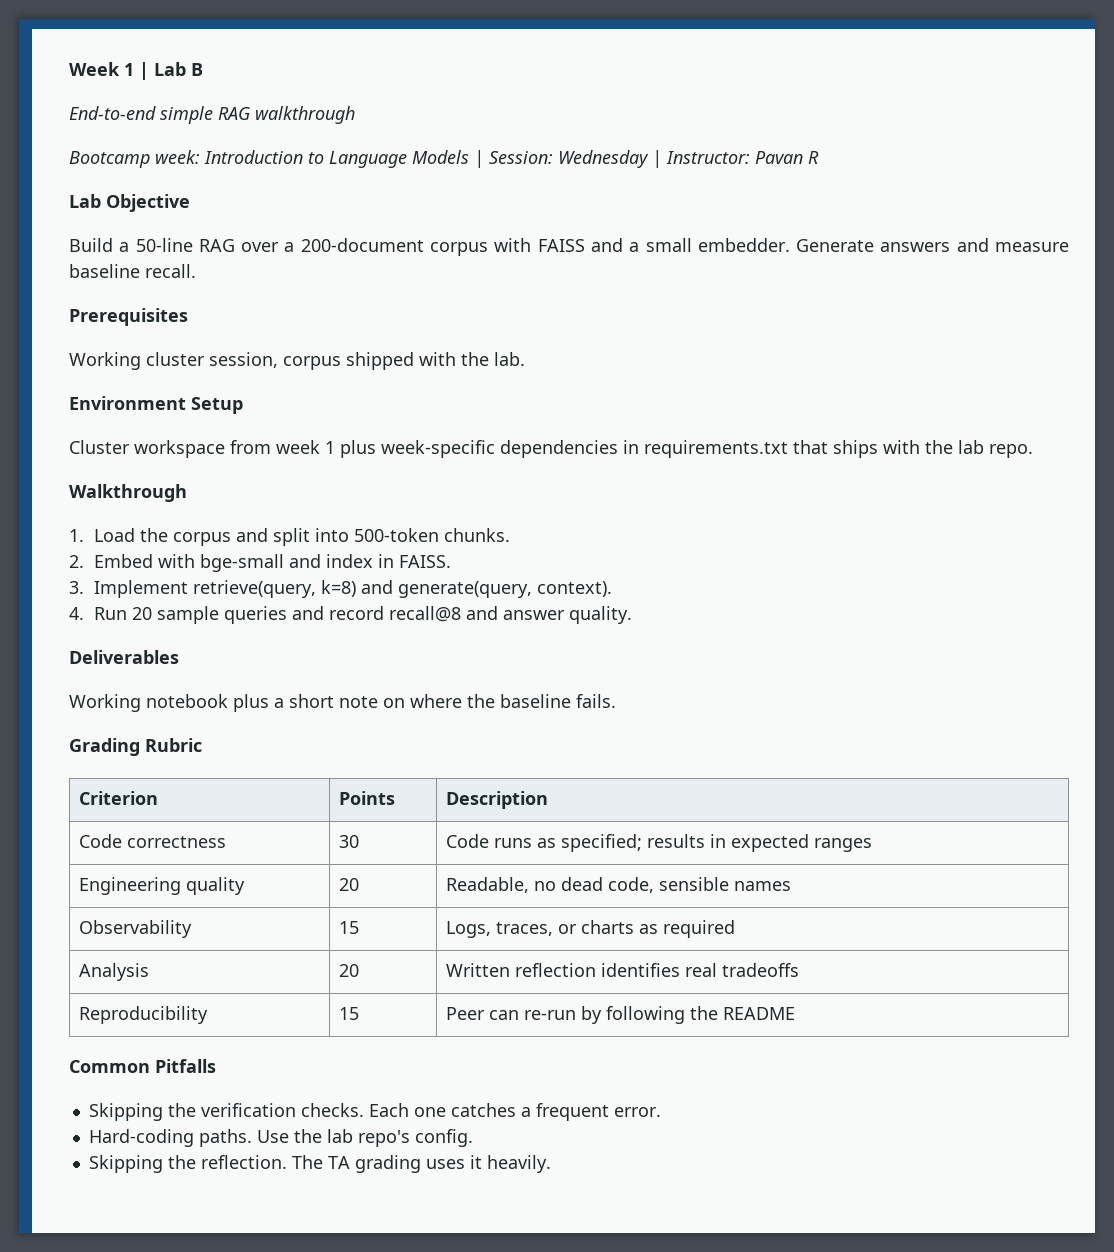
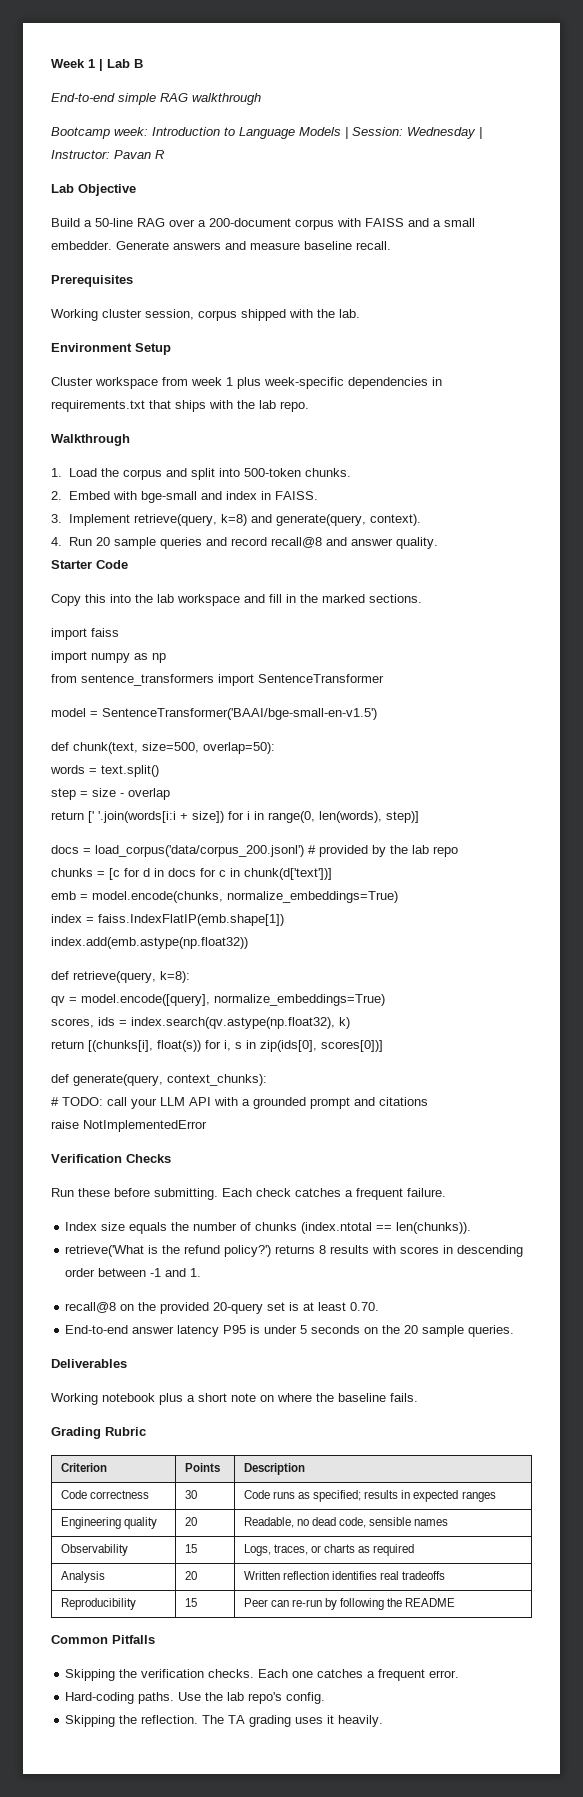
+ Starter Code
+ Copy this into the lab workspace and fill in the marked sections.
+ import faiss
+ import numpy as np
+ from sentence_transformers import SentenceTransformer
+ model = SentenceTransformer('BAAI/bge-small-en-v1.5')
+ def chunk(text, size=500, overlap=50):
+ words = text.split()
+ step = size - overlap
+ return [' '.join(words[i:i + size]) for i in range(0, len(words), step)]
+ docs = load_corpus('data/corpus_200.jsonl') # provided by the lab repo
+ chunks = [c for d in docs for c in chunk(d['text'])]
+ emb = model.encode(chunks, normalize_embeddings=True)
+ index = faiss.IndexFlatIP(emb.shape[1])
+ index.add(emb.astype(np.float32))
+ def retrieve(query, k=8):
+ qv = model.encode([query], normalize_embeddings=True)
+ scores, ids = index.search(qv.astype(np.float32), k)
+ return [(chunks[i], float(s)) for i, s in zip(ids[0], scores[0])]
+ def generate(query, context_chunks):
+ # TODO: call your LLM API with a grounded prompt and citations
+ raise NotImplementedError
+ Verification Checks
+ Run these before submitting. Each check catches a frequent failure.
+ Index size equals the number of chunks (index.ntotal == len(chunks)).
+ retrieve('What is the refund policy?') returns 8 results with scores in descending order between -1 and 1.
+ recall@8 on the provided 20-query set is at least 0.70.
+ End-to-end answer latency P95 is under 5 seconds on the 20 sample queries.

